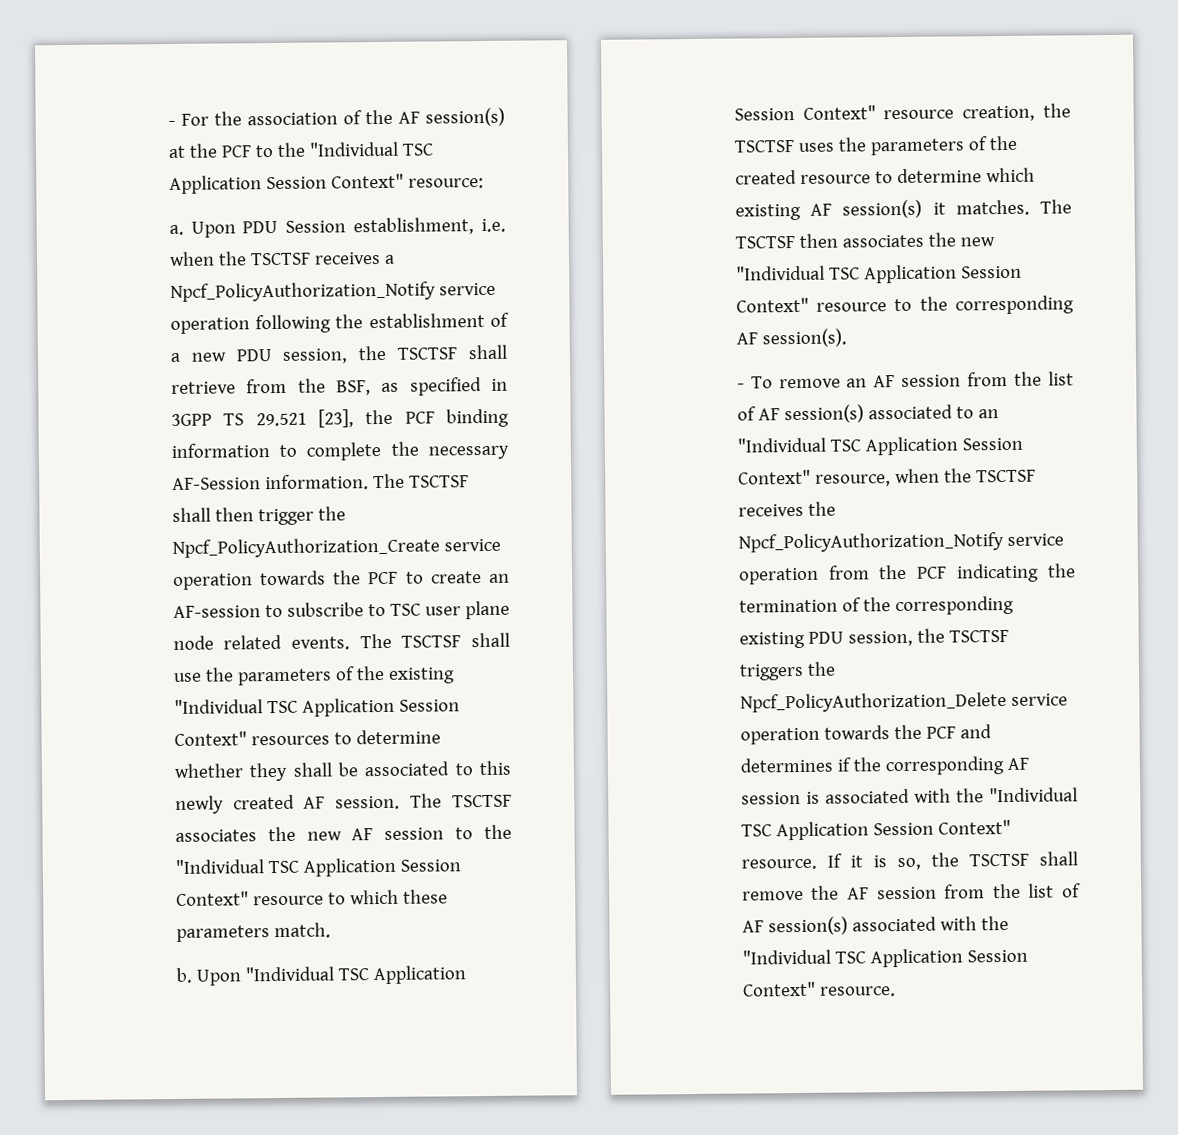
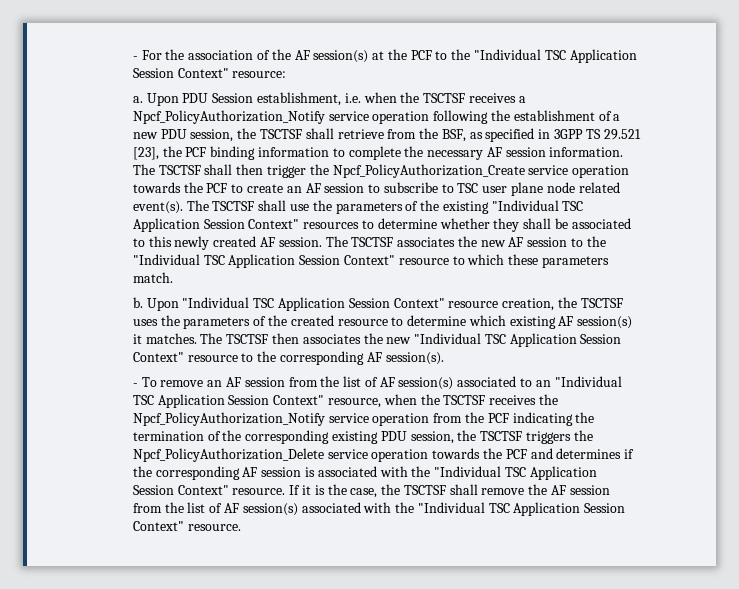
- Upon PDU Session establishment, i.e. when the TSCTSF receives a Npcf_PolicyAuthorization_Notify service operation following the establishment of a new PDU session, the TSCTSF shall retrieve from the BSF, as specified in 3GPP TS 29.521 [23], the PCF binding information to complete the necessary AF-Session information.
+ Upon PDU Session establishment, i.e. when the TSCTSF receives a Npcf_PolicyAuthorization_Notify service operation following the establishment of a new PDU session, the TSCTSF shall retrieve from the BSF, as specified in 3GPP TS 29.521 [23], the PCF binding information to complete the necessary AF session information.
- The TSCTSF shall then trigger the Npcf_PolicyAuthorization_Create service operation towards the PCF to create an AF-session to subscribe to TSC user plane node related events.
+ The TSCTSF shall then trigger the Npcf_PolicyAuthorization_Create service operation towards the PCF to create an AF session to subscribe to TSC user plane node related event(s).
- If it is so, the TSCTSF shall remove the AF session from the list of AF session(s) associated with the "Individual TSC Application Session Context" resource.
+ If it is the case, the TSCTSF shall remove the AF session from the list of AF session(s) associated with the "Individual TSC Application Session Context" resource.

